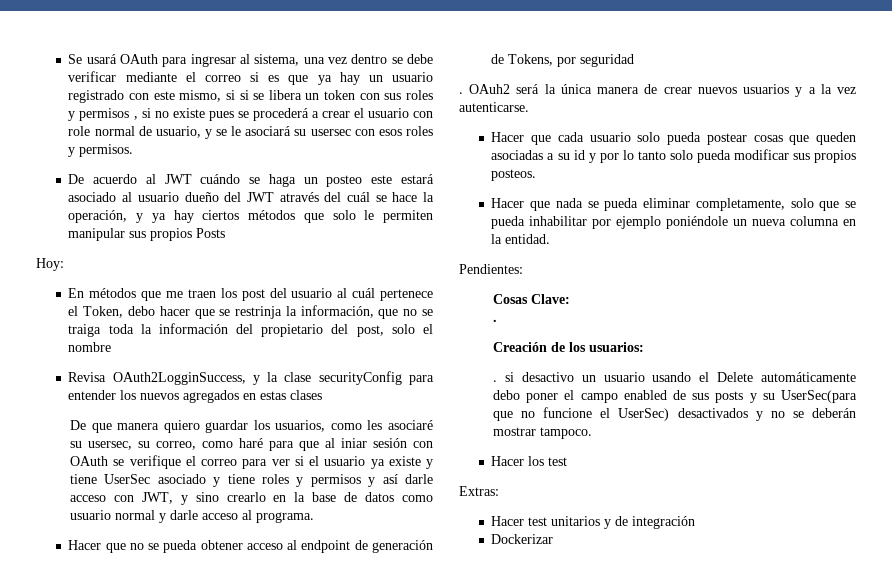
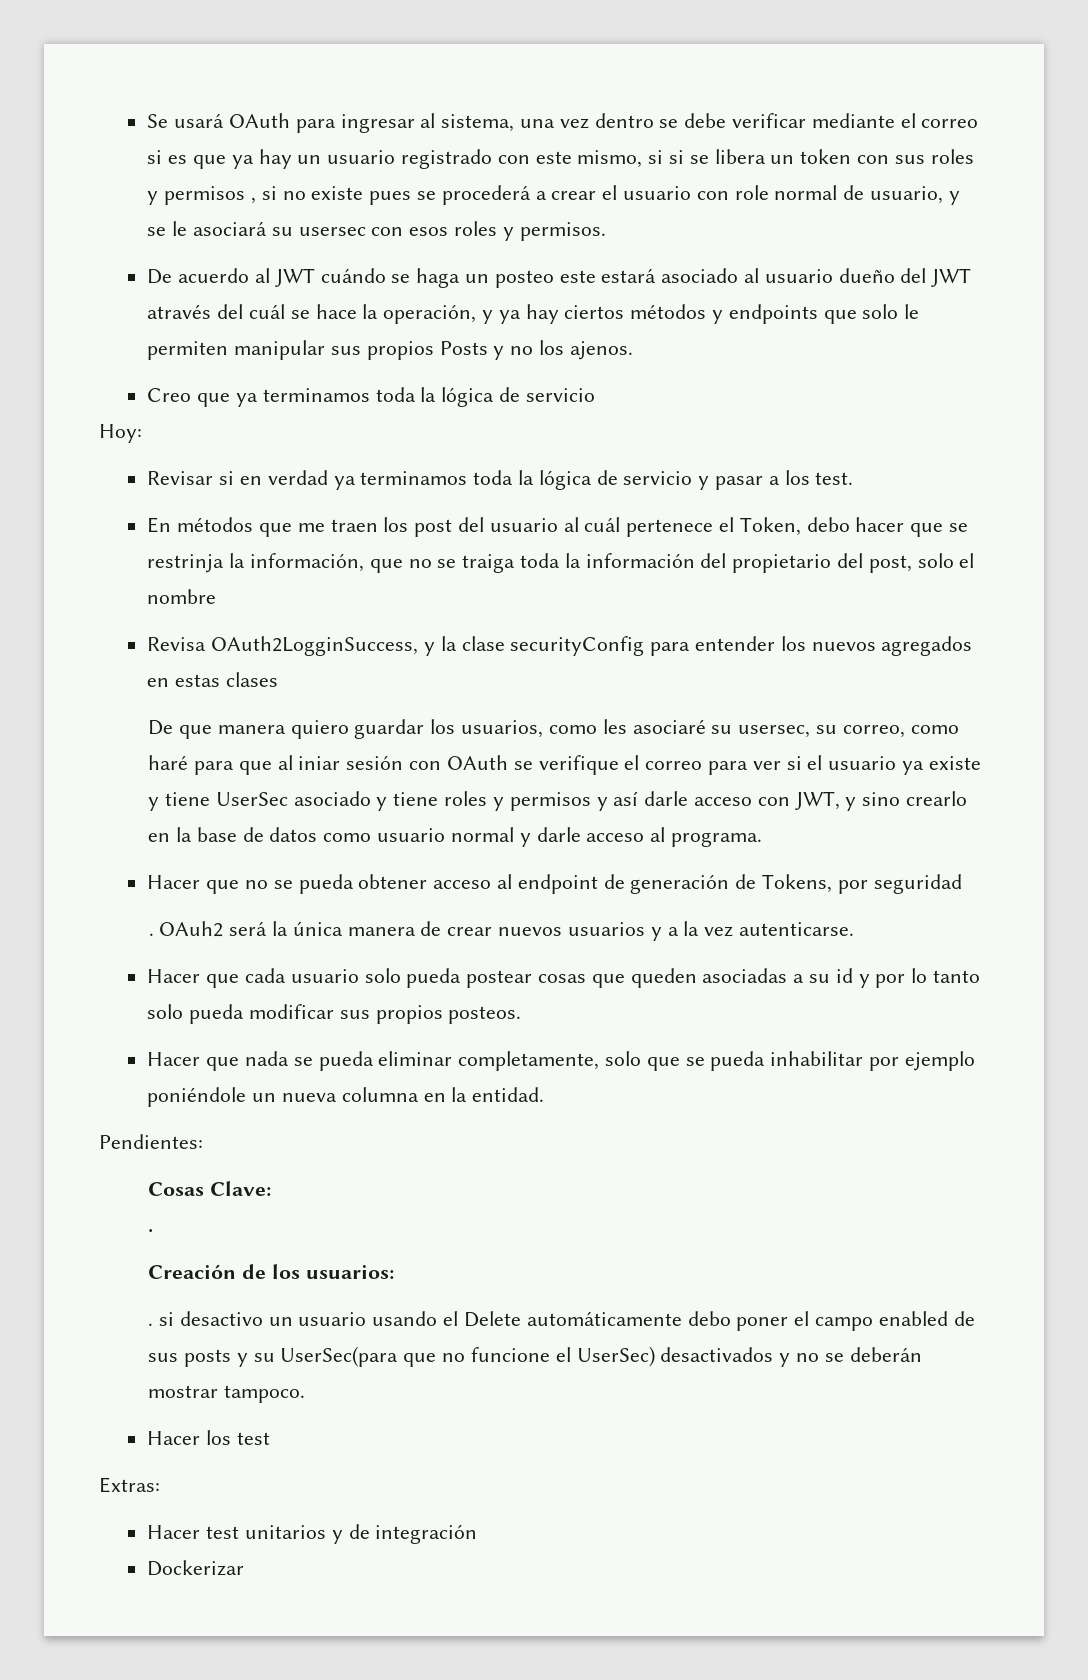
- De acuerdo al JWT cuándo se haga un posteo este estará asociado al usuario dueño del JWT através del cuál se hace la operación, y ya hay ciertos métodos que solo le permiten manipular sus propios Posts
+ De acuerdo al JWT cuándo se haga un posteo este estará asociado al usuario dueño del JWT através del cuál se hace la operación, y ya hay ciertos métodos y endpoints que solo le permiten manipular sus propios Posts y no los ajenos.
+ Creo que ya terminamos toda la lógica de servicio
  Hoy:
+ Revisar si en verdad ya terminamos toda la lógica de servicio y pasar a los test.

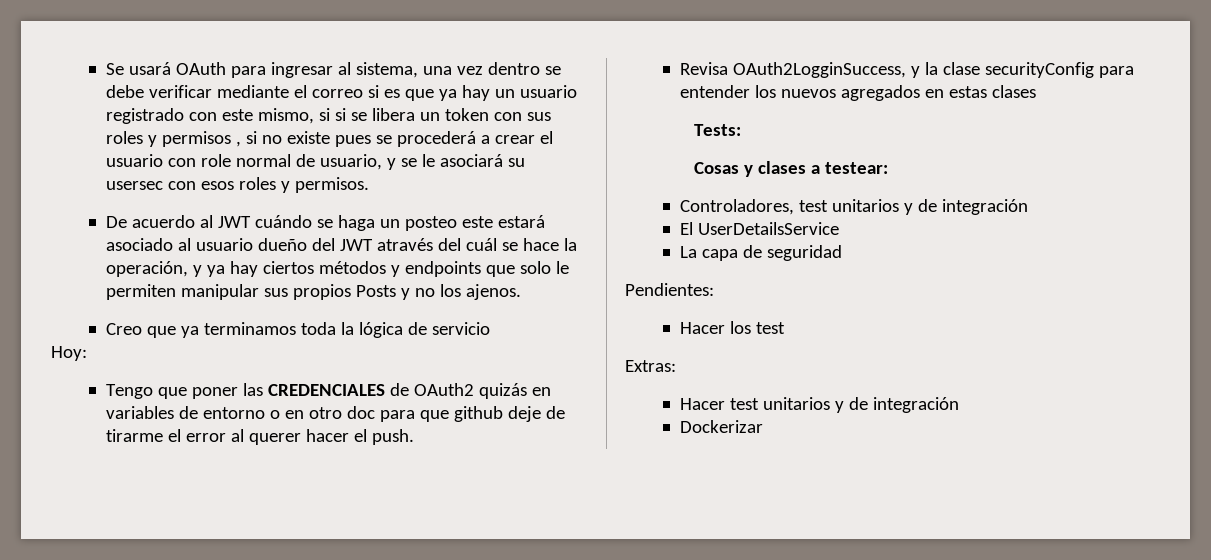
- Revisar si en verdad ya terminamos toda la lógica de servicio y pasar a los test.
- En métodos que me traen los post del usuario al cuál pertenece el Token, debo hacer que se restrinja la información, que no se traiga toda la información del propietario del post, solo el nombre
+ Tengo que poner las CREDENCIALES de OAuth2 quizás en variables de entorno o en otro doc para que github deje de tirarme el error al querer hacer el push.
- De que manera quiero guardar los usuarios, como les asociaré su usersec, su correo, como haré para que al iniar sesión con OAuth se verifique el correo para ver si el usuario ya existe y tiene UserSec asociado y tiene roles y permisos y así darle acceso con JWT, y sino crearlo en la base de datos como usuario normal y darle acceso al programa.
- Hacer que no se pueda obtener acceso al endpoint de generación de Tokens, por seguridad
- . OAuh2 será la única manera de crear nuevos usuarios y a la vez autenticarse.
- Hacer que cada usuario solo pueda postear cosas que queden asociadas a su id y por lo tanto solo pueda modificar sus propios posteos.
- Hacer que nada se pueda eliminar completamente, solo que se pueda inhabilitar por ejemplo poniéndole un nueva columna en la entidad.
+ Tests:
+ Cosas y clases a testear:
+ Controladores, test unitarios y de integración
+ El UserDetailsService
+ La capa de seguridad
  Pendientes:
- Cosas Clave:
- .
- Creación de los usuarios:
- . si desactivo un usuario usando el Delete automáticamente debo poner el campo enabled de sus posts y su UserSec(para que no funcione el UserSec) desactivados y no se deberán mostrar tampoco.

